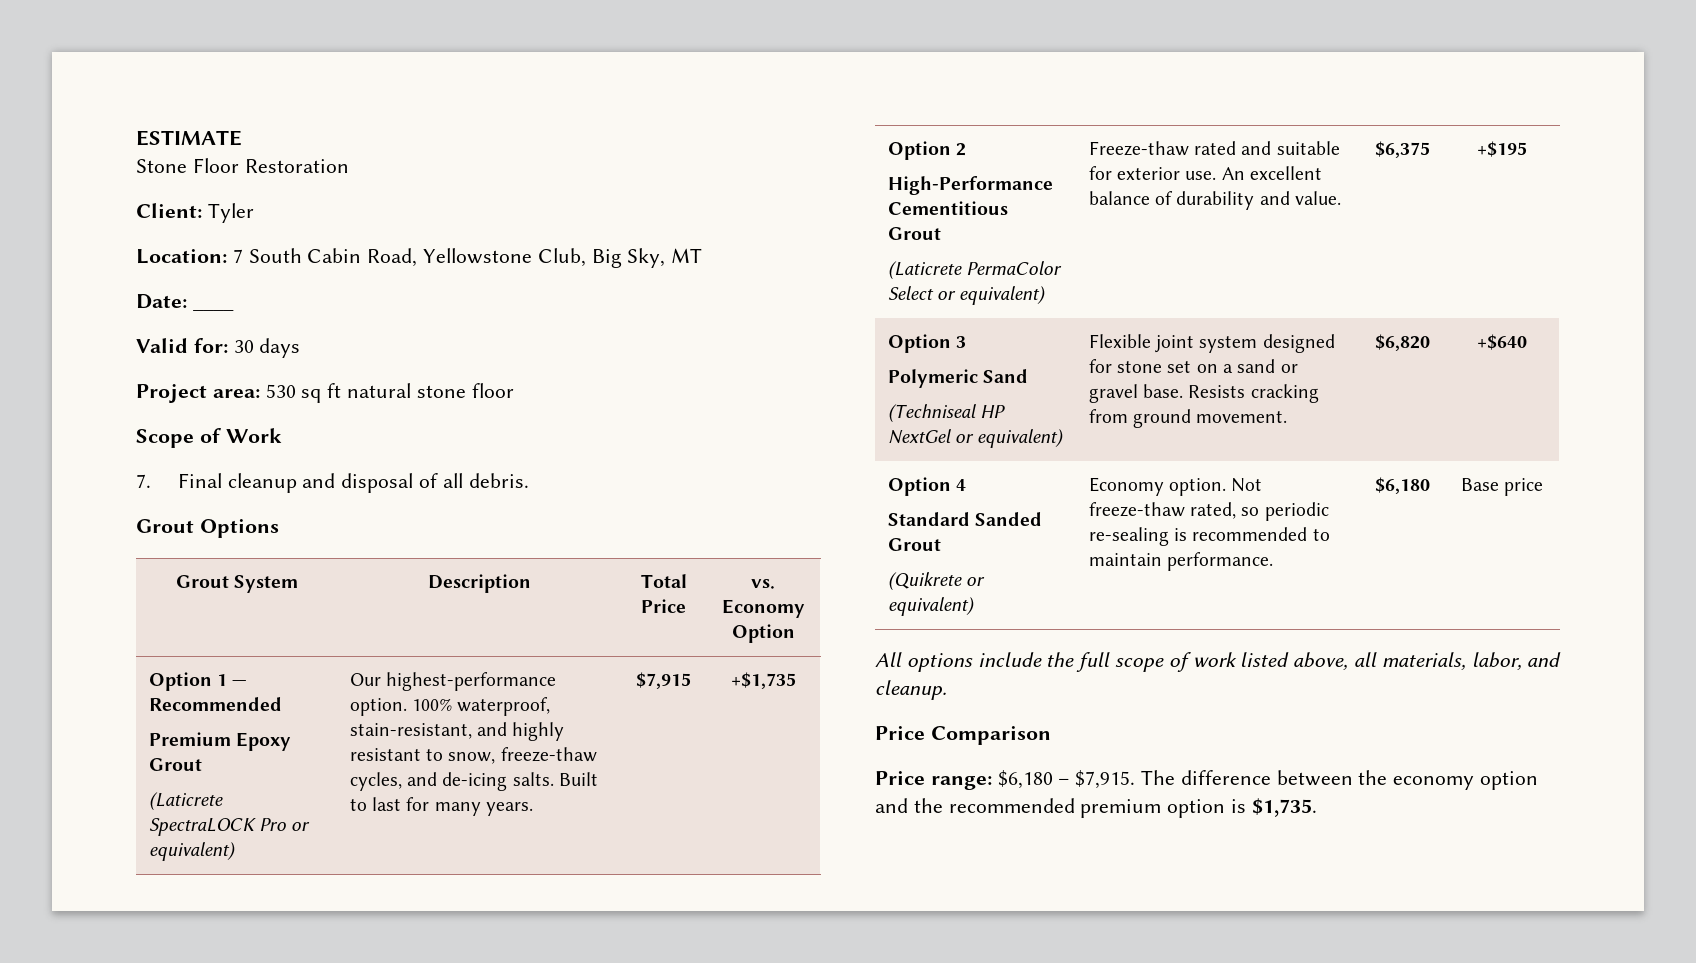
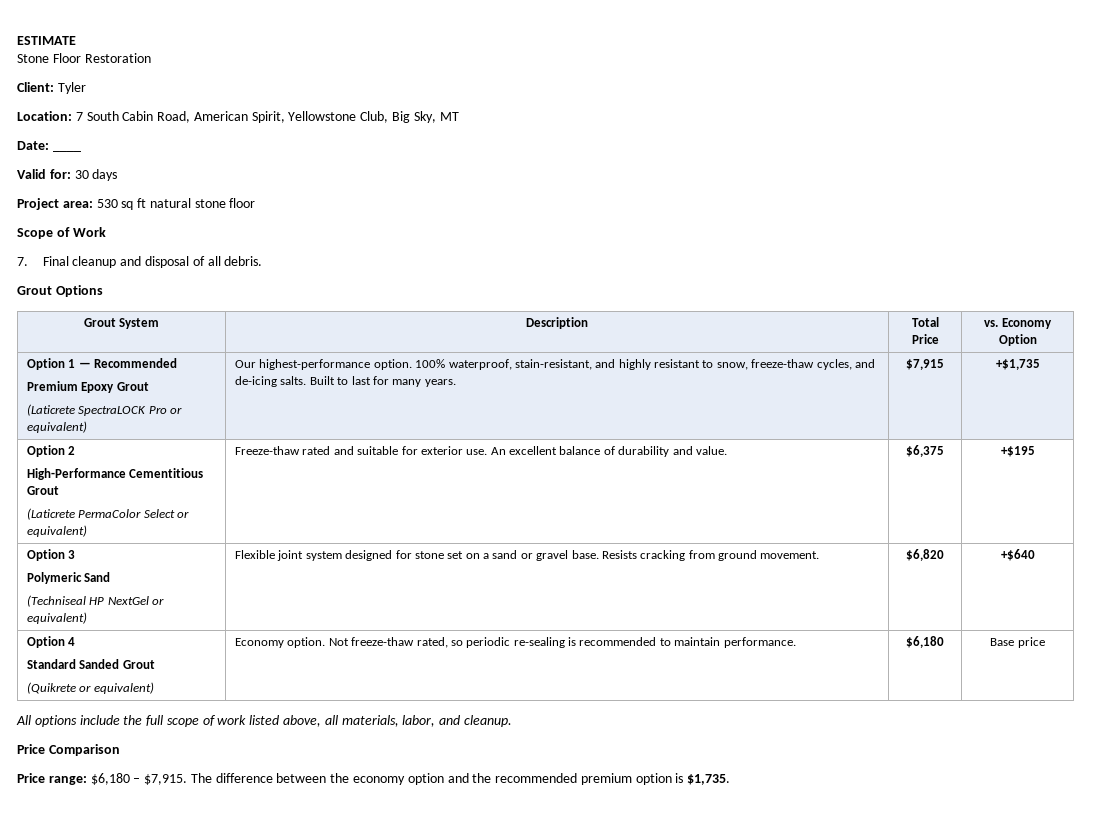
- Location: 7 South Cabin Road, Yellowstone Club, Big Sky, MT
+ Location: 7 South Cabin Road, American Spirit, Yellowstone Club, Big Sky, MT

